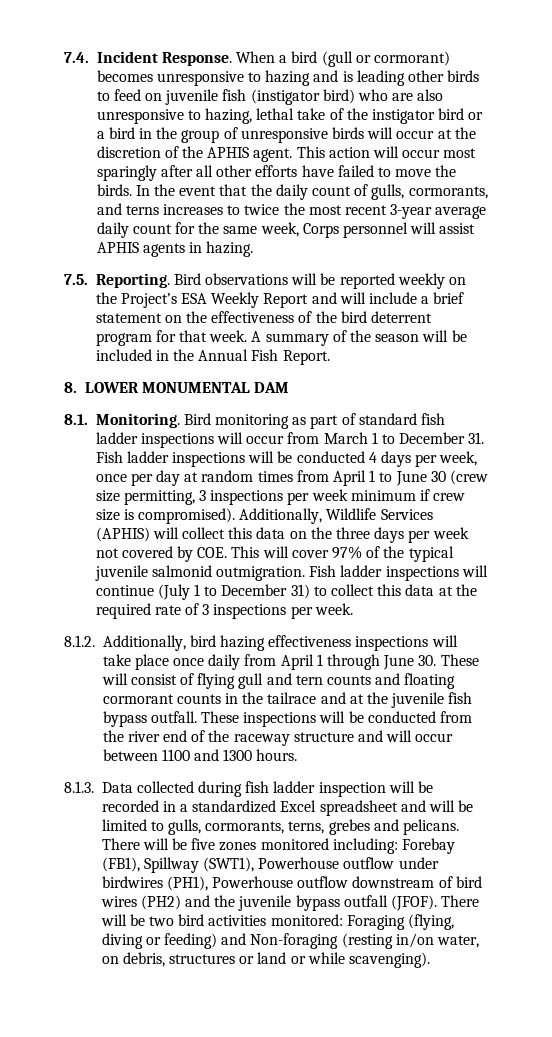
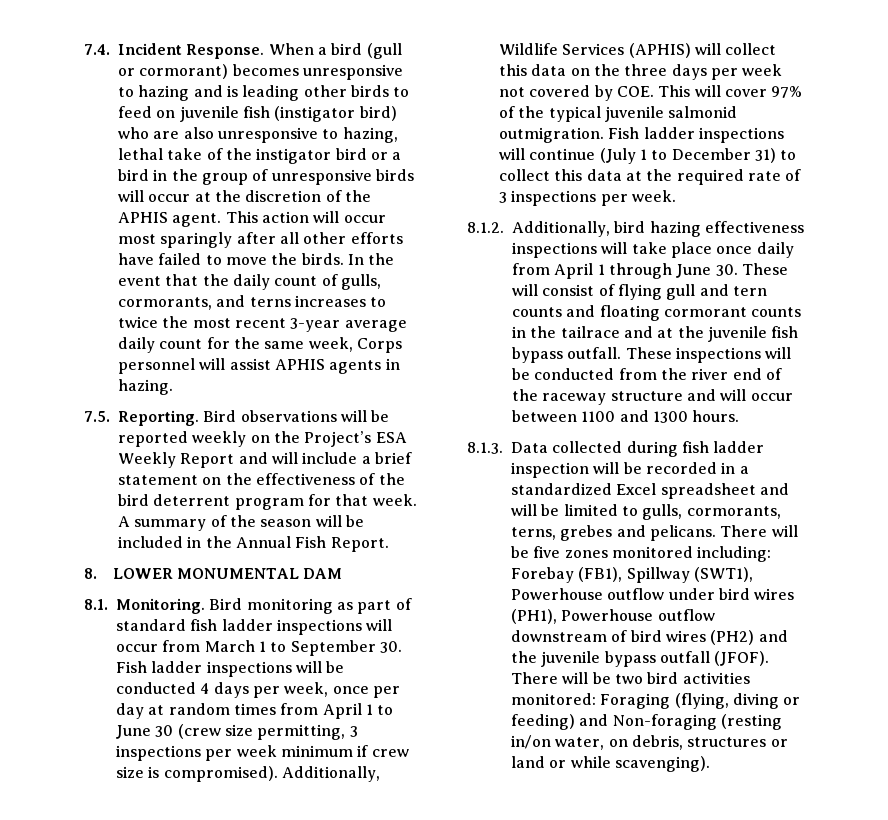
- Bird monitoring as part of standard fish ladder inspections will occur from March 1 to December 31. Fish ladder inspections will be conducted 4 days per week, once per day at random times from April 1 to June 30 (crew size permitting, 3 inspections per week minimum if crew size is compromised).
+ Bird monitoring as part of standard fish ladder inspections will occur from March 1 to September 30. Fish ladder inspections will be conducted 4 days per week, once per day at random times from April 1 to June 30 (crew size permitting, 3 inspections per week minimum if crew size is compromised).
- There will be five zones monitored including: Forebay (FB1), Spillway (SWT1), Powerhouse outflow under birdwires (PH1), Powerhouse outflow downstream of bird wires (PH2) and the juvenile bypass outfall (JFOF).
+ There will be five zones monitored including: Forebay (FB1), Spillway (SWT1), Powerhouse outflow under bird wires (PH1), Powerhouse outflow downstream of bird wires (PH2) and the juvenile bypass outfall (JFOF).

